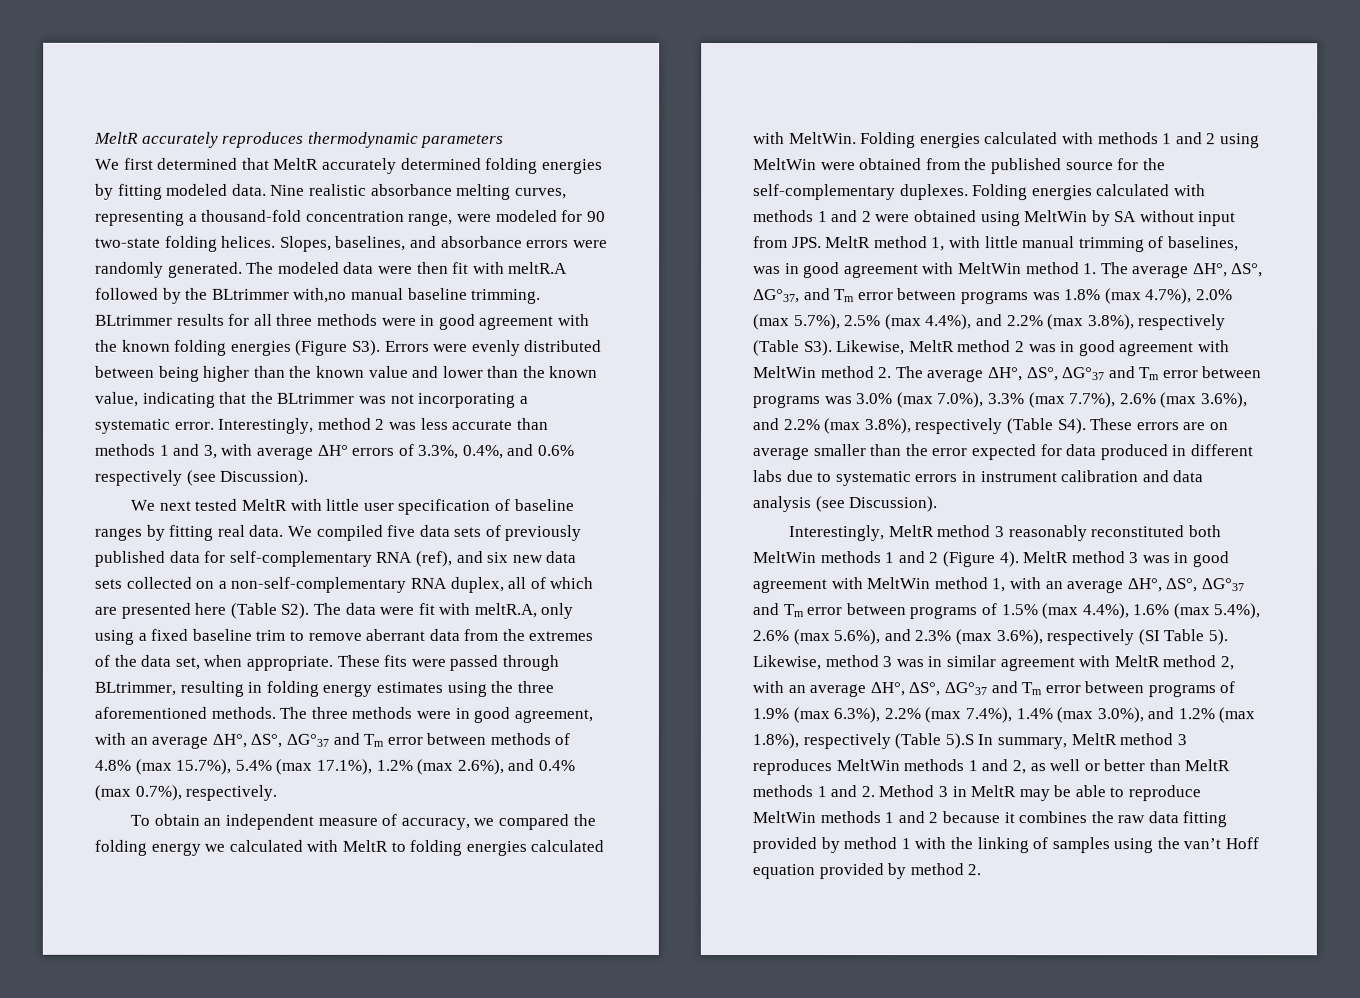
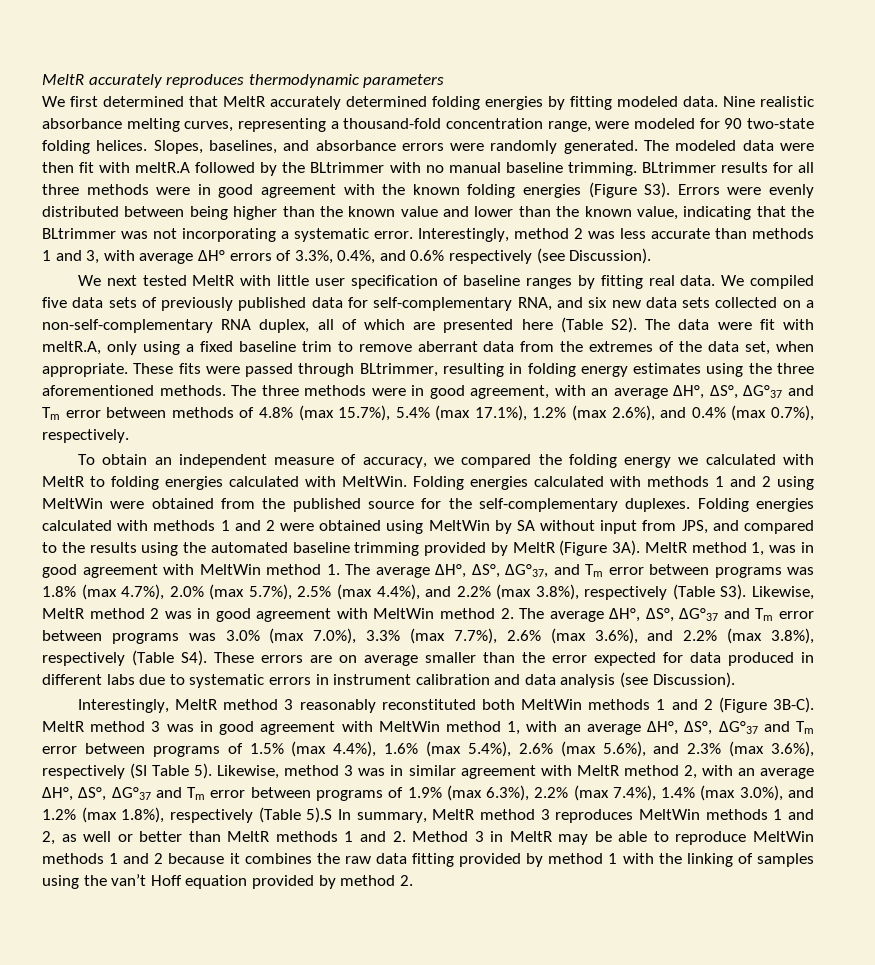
- The modeled data were then fit with meltR.A followed by the BLtrimmer with,no manual baseline trimming.
+ The modeled data were then fit with meltR.A followed by the BLtrimmer with no manual baseline trimming.
- We compiled five data sets of previously published data for self-complementary RNA (ref), and six new data sets collected on a non-self-complementary RNA duplex, all of which are presented here (Table S2). The data were fit with meltR.A, only using a fixed baseline trim to remove aberrant data from the extremes of the data set, when appropriate.
+ We compiled five data sets of previously published data for self-complementary RNA, and six new data sets collected on a non-self-complementary RNA duplex, all of which are presented here (Table S2). The data were fit with meltR.A, only using a fixed baseline trim to remove aberrant data from the extremes of the data set, when appropriate.
- Folding energies calculated with methods 1 and 2 were obtained using MeltWin by SA without input from JPS. MeltR method 1, with little manual trimming of baselines, was in good agreement with MeltWin method 1. The average ΔH°, ΔS°, ΔG°37, and Tm error between programs was 1.8% (max 4.7%), 2.0% (max 5.7%), 2.5% (max 4.4%), and 2.2% (max 3.8%), respectively (Table S3). Likewise, MeltR method 2 was in good agreement with MeltWin method 2. The average ΔH°, ΔS°, ΔG°37 and Tm error between programs was 3.0% (max 7.0%), 3.3% (max 7.7%), 2.6% (max 3.6%), and 2.2% (max 3.8%), respectively (Table S4). These errors are on average smaller than the error expected for data produced in different labs due to systematic errors in instrument calibration and data analysis (see Discussion).
+ Folding energies calculated with methods 1 and 2 were obtained using MeltWin by SA without input from JPS, and compared to the results using the automated baseline trimming provided by MeltR (Figure 3A). MeltR method 1, was in good agreement with MeltWin method 1. The average ΔH°, ΔS°, ΔG°37, and Tm error between programs was 1.8% (max 4.7%), 2.0% (max 5.7%), 2.5% (max 4.4%), and 2.2% (max 3.8%), respectively (Table S3). Likewise, MeltR method 2 was in good agreement with MeltWin method 2. The average ΔH°, ΔS°, ΔG°37 and Tm error between programs was 3.0% (max 7.0%), 3.3% (max 7.7%), 2.6% (max 3.6%), and 2.2% (max 3.8%), respectively (Table S4). These errors are on average smaller than the error expected for data produced in different labs due to systematic errors in instrument calibration and data analysis (see Discussion).
- Interestingly, MeltR method 3 reasonably reconstituted both MeltWin methods 1 and 2 (Figure 4).
+ Interestingly, MeltR method 3 reasonably reconstituted both MeltWin methods 1 and 2 (Figure 3B-C).

